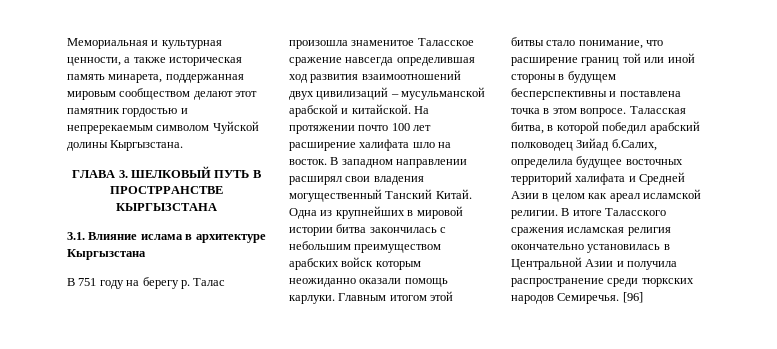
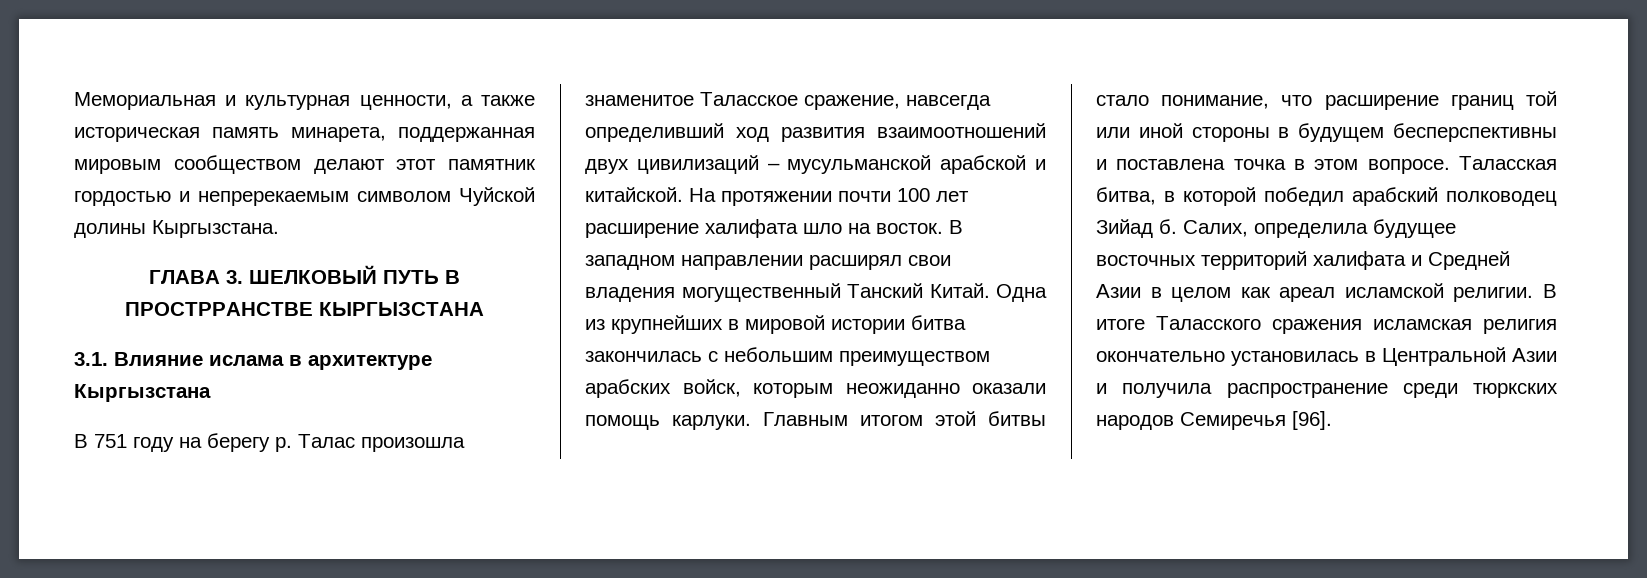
- Талас произошла знаменитое Таласское сражение навсегда определившая ход развития взаимоотношений двух цивилизаций – мусульманской арабской и китайской.
+ Талас произошла знаменитое Таласское сражение, навсегда определивший ход развития взаимоотношений двух цивилизаций – мусульманской арабской и китайской.
- На протяжении почто 100 лет расширение халифата шло на восток.
+ На протяжении почти 100 лет расширение халифата шло на восток.
- Одна из крупнейших в мировой истории битва закончилась с небольшим преимуществом арабских войск которым неожиданно оказали помощь карлуки.
+ Одна из крупнейших в мировой истории битва закончилась с небольшим преимуществом арабских войск, которым неожиданно оказали помощь карлуки.
- Таласская битва, в которой победил арабский полководец Зийад б.Салих, определила будущее восточных территорий халифата и Средней Азии в целом как ареал исламской религии.
+ Таласская битва, в которой победил арабский полководец Зийад б. Салих, определила будущее восточных территорий халифата и Средней Азии в целом как ареал исламской религии.
- В итоге Таласского сражения исламская религия окончательно установилась в Центральной Азии и получила распространение среди тюркских народов Семиречья. [96]
+ В итоге Таласского сражения исламская религия окончательно установилась в Центральной Азии и получила распространение среди тюркских народов Семиречья [96].

